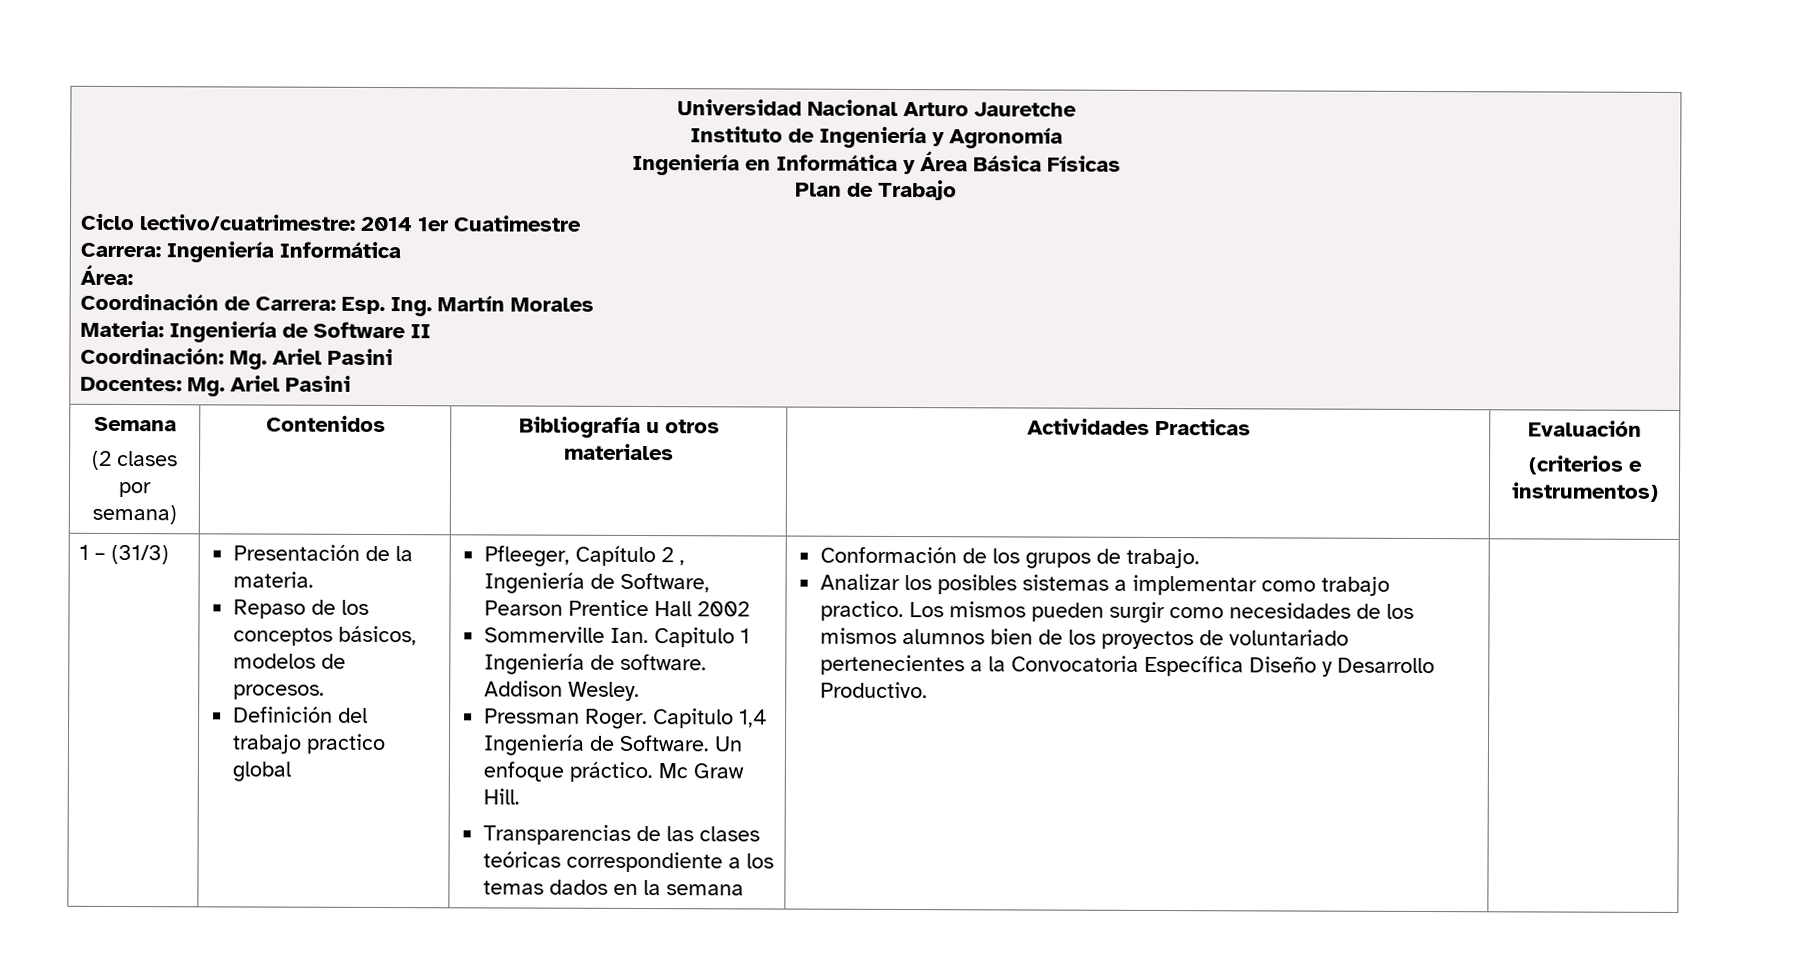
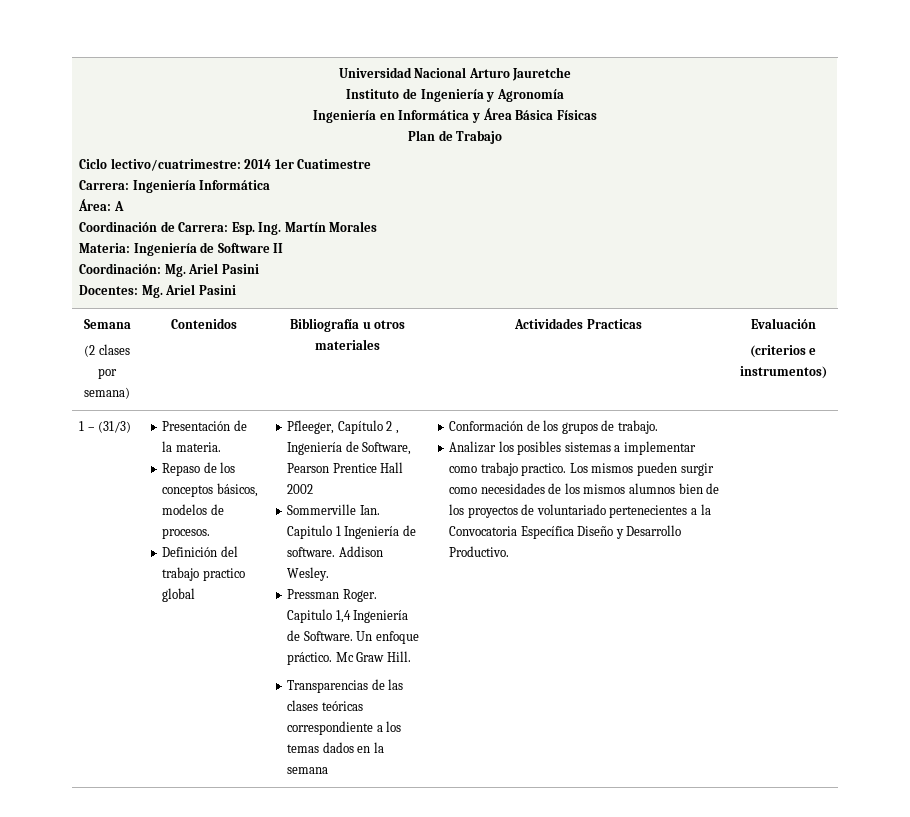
- Área:
+ Área: A

